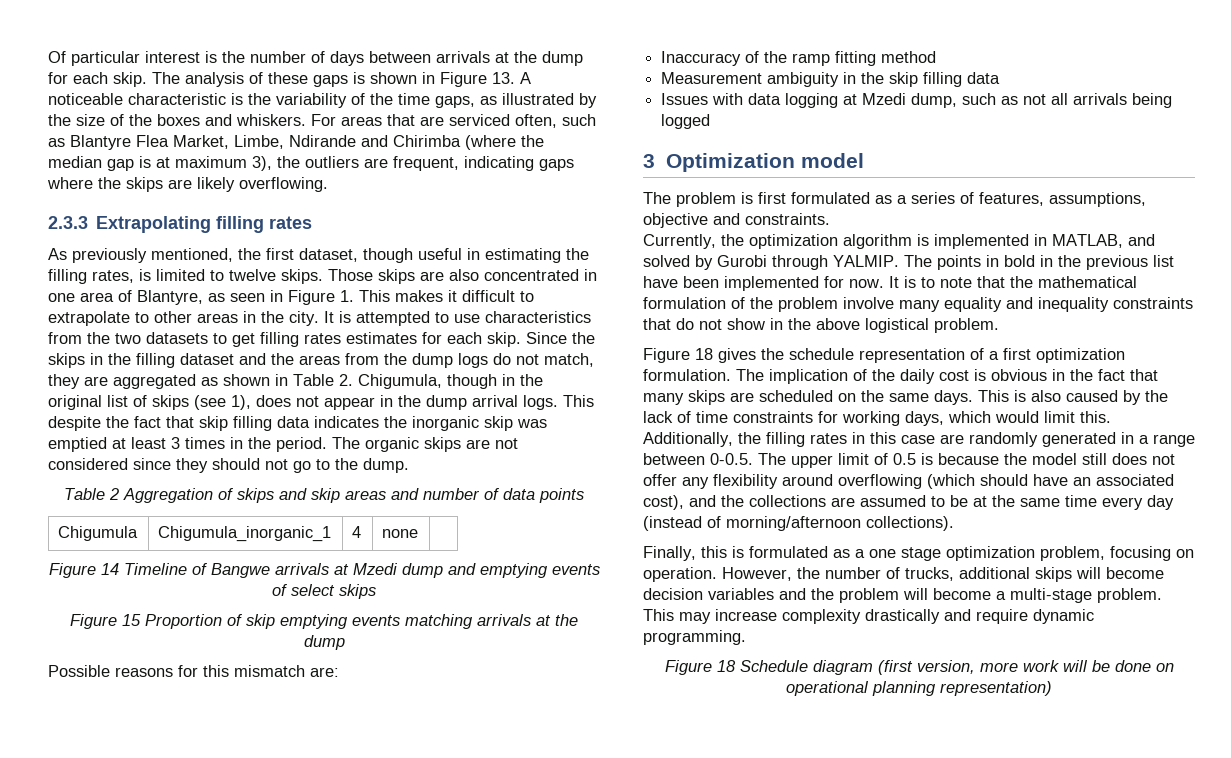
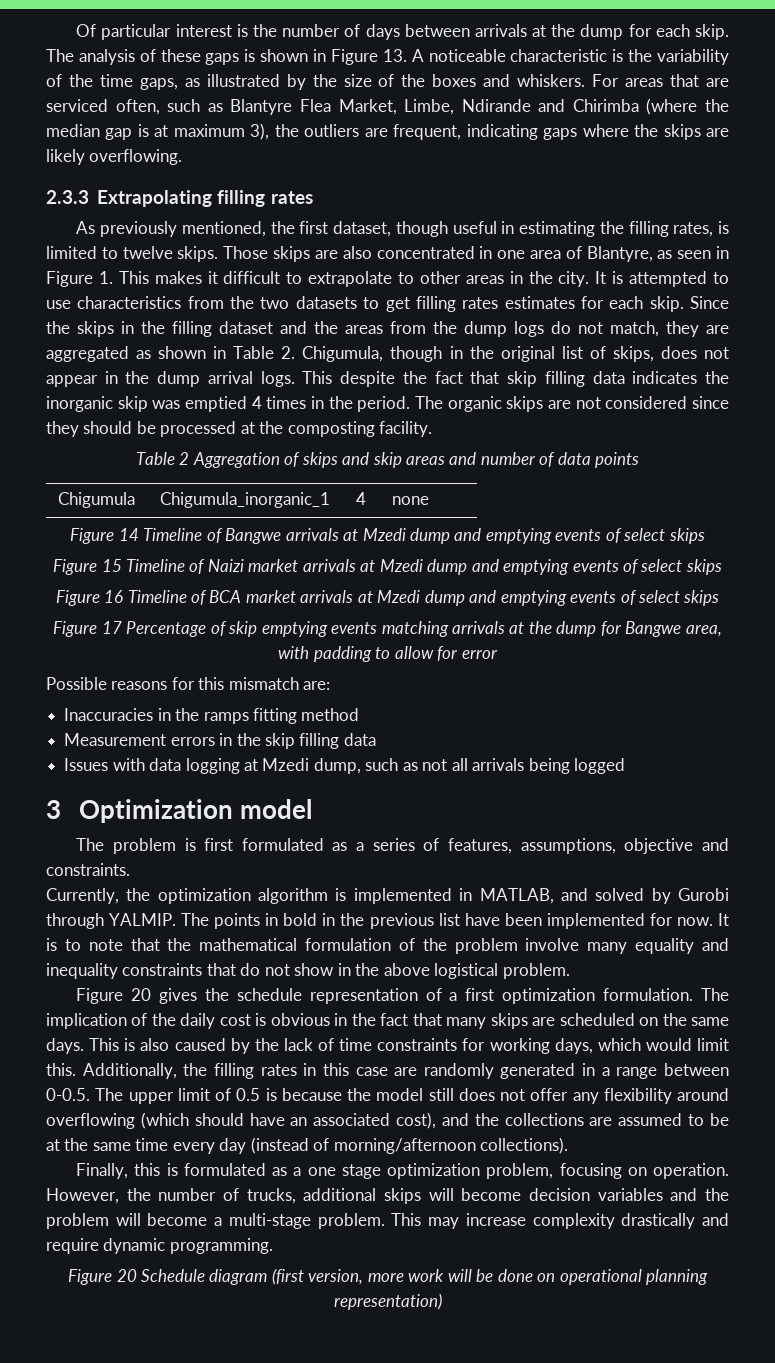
- Since the skips in the filling dataset and the areas from the dump logs do not match, they are aggregated as shown in Table 2. Chigumula, though in the original list of skips (see 1), does not appear in the dump arrival logs.
+ Since the skips in the filling dataset and the areas from the dump logs do not match, they are aggregated as shown in Table 2. Chigumula, though in the original list of skips, does not appear in the dump arrival logs.
- This despite the fact that skip filling data indicates the inorganic skip was emptied at least 3 times in the period.
+ This despite the fact that skip filling data indicates the inorganic skip was emptied 4 times in the period.
- The organic skips are not considered since they should not go to the dump.
+ The organic skips are not considered since they should be processed at the composting facility.
- Figure 15 Proportion of skip emptying events matching arrivals at the dump
+ Figure 15 Timeline of Naizi market arrivals at Mzedi dump and emptying events of select skips
+ Figure 16 Timeline of BCA market arrivals at Mzedi dump and emptying events of select skips
+ Figure 17 Percentage of skip emptying events matching arrivals at the dump for Bangwe area, with padding to allow for error
- Inaccuracy of the ramp fitting method
+ Inaccuracies in the ramps fitting method
- Measurement ambiguity in the skip filling data
+ Measurement errors in the skip filling data
- Figure 18 gives the schedule representation of a first optimization formulation.
+ Figure 20 gives the schedule representation of a first optimization formulation.
- Figure 18 Schedule diagram (first version, more work will be done on operational planning representation)
+ Figure 20 Schedule diagram (first version, more work will be done on operational planning representation)

